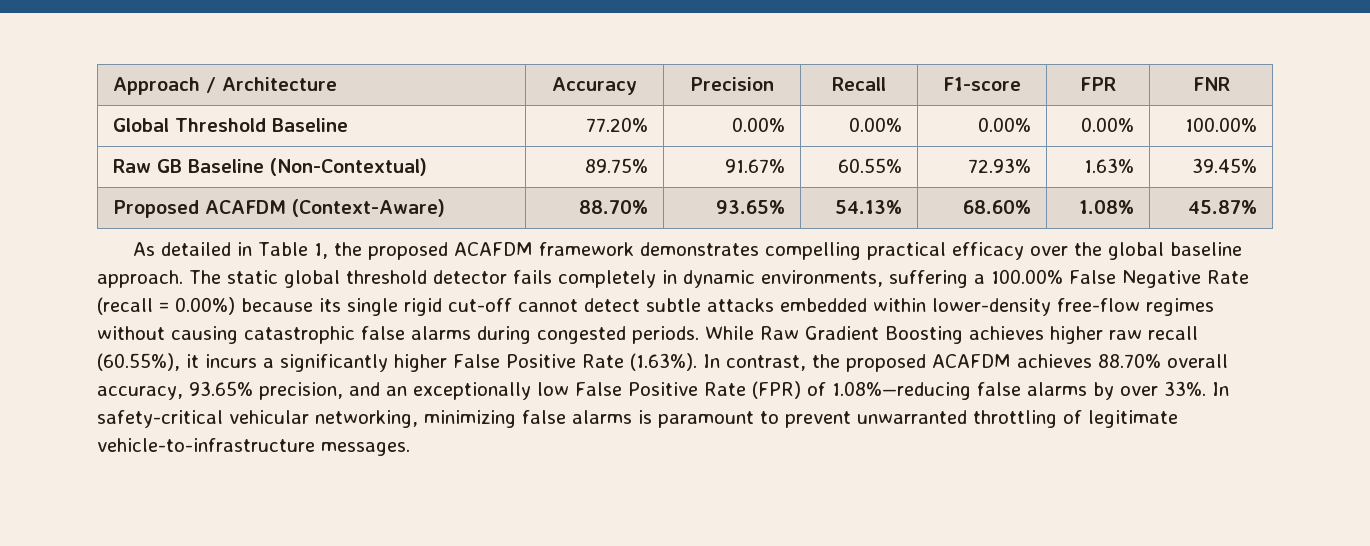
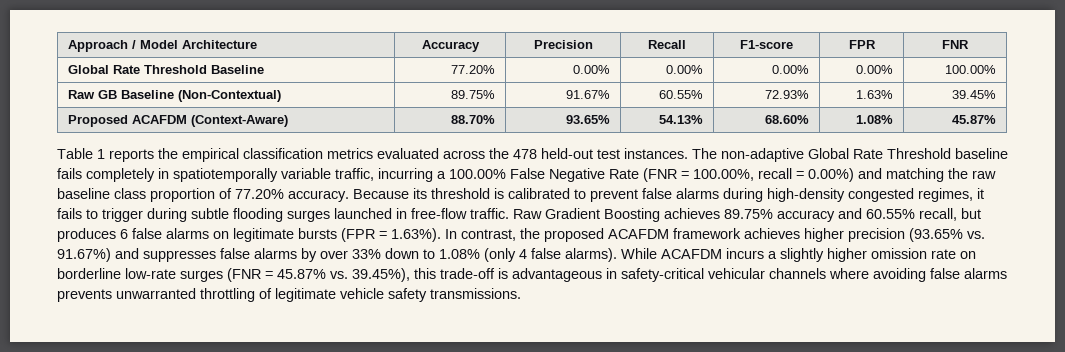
- Approach / Architecture | Accuracy | Precision | Recall | F1-score | FPR | FNR
+ Approach / Model Architecture | Accuracy | Precision | Recall | F1-score | FPR | FNR
- Global Threshold Baseline | 77.20% | 0.00% | 0.00% | 0.00% | 0.00% | 100.00%
+ Global Rate Threshold Baseline | 77.20% | 0.00% | 0.00% | 0.00% | 0.00% | 100.00%
- As detailed in Table 1, the proposed ACAFDM framework demonstrates compelling practical efficacy over the global baseline approach. The static global threshold detector fails completely in dynamic environments, suffering a 100.00% False Negative Rate (recall = 0.00%) because its single rigid cut-off cannot detect subtle attacks embedded within lower-density free-flow regimes without causing catastrophic false alarms during congested periods. While Raw Gradient Boosting achieves higher raw recall (60.55%), it incurs a significantly higher False Positive Rate (1.63%). In contrast, the proposed ACAFDM achieves 88.70% overall accuracy, 93.65% precision, and an exceptionally low False Positive Rate (FPR) of 1.08%—reducing false alarms by over 33%. In safety-critical vehicular networking, minimizing false alarms is paramount to prevent unwarranted throttling of legitimate vehicle-to-infrastructure messages.
+ Table 1 reports the empirical classification metrics evaluated across the 478 held-out test instances. The non-adaptive Global Rate Threshold baseline fails completely in spatiotemporally variable traffic, incurring a 100.00% False Negative Rate (FNR = 100.00%, recall = 0.00%) and matching the raw baseline class proportion of 77.20% accuracy. Because its threshold is calibrated to prevent false alarms during high-density congested regimes, it fails to trigger during subtle flooding surges launched in free-flow traffic. Raw Gradient Boosting achieves 89.75% accuracy and 60.55% recall, but produces 6 false alarms on legitimate bursts (FPR = 1.63%). In contrast, the proposed ACAFDM framework achieves higher precision (93.65% vs. 91.67%) and suppresses false alarms by over 33% down to 1.08% (only 4 false alarms). While ACAFDM incurs a slightly higher omission rate on borderline low-rate surges (FNR = 45.87% vs. 39.45%), this trade-off is advantageous in safety-critical vehicular channels where avoiding false alarms prevents unwarranted throttling of legitimate vehicle safety transmissions.

